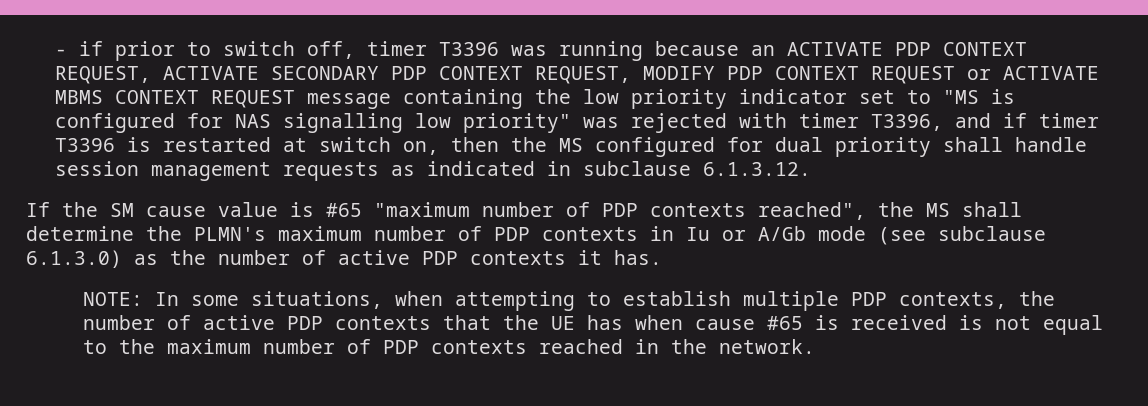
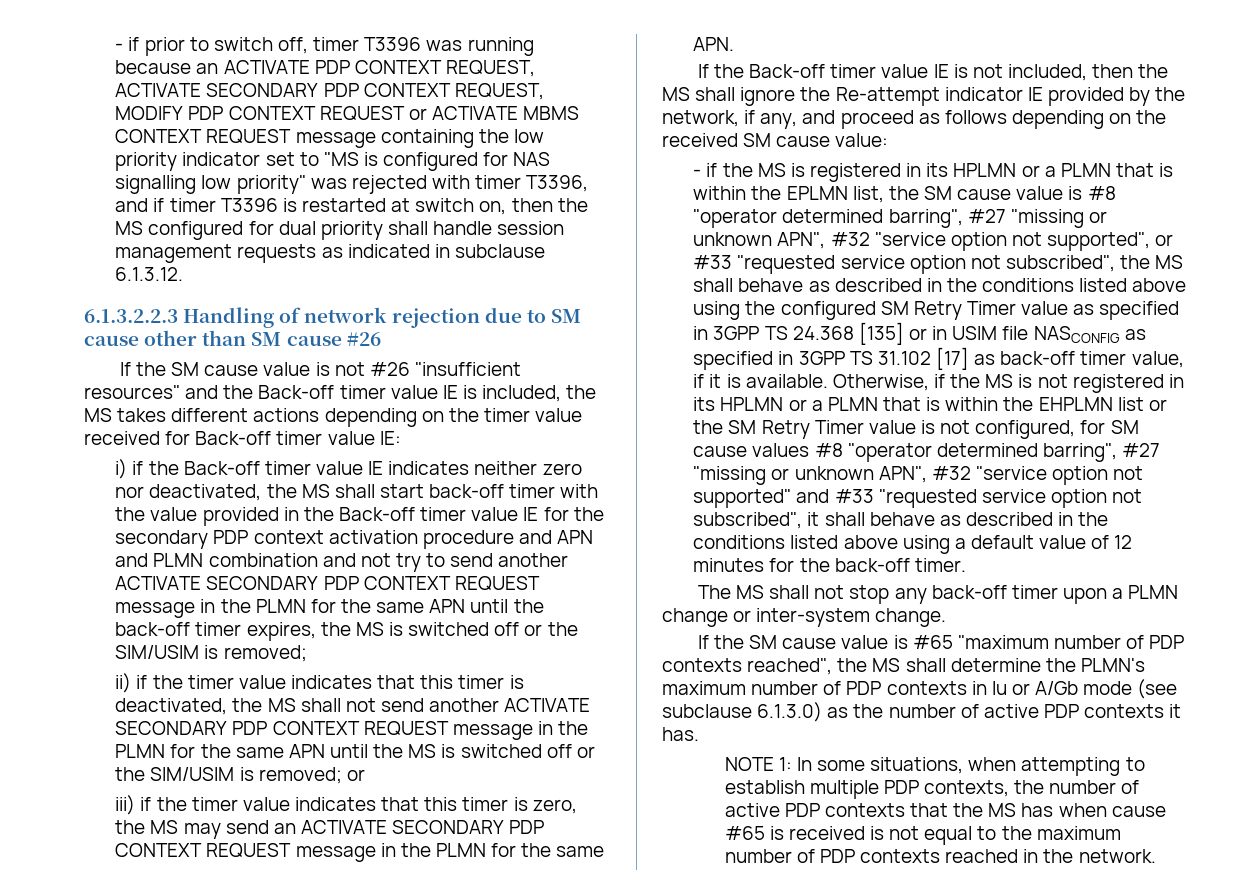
+ 6.1.3.2.2.3 Handling of network rejection due to SM cause other than SM cause #26
+ If the SM cause value is not #26 "insufficient resources" and the Back-off timer value IE is included, the MS takes different actions depending on the timer value received for Back-off timer value IE:
+ i) if the Back-off timer value IE indicates neither zero nor deactivated, the MS shall start back-off timer with the value provided in the Back-off timer value IE for the secondary PDP context activation procedure and APN and PLMN combination and not try to send another ACTIVATE SECONDARY PDP CONTEXT REQUEST message in the PLMN for the same APN until the back-off timer expires, the MS is switched off or the SIM/USIM is removed;
+ ii) if the timer value indicates that this timer is deactivated, the MS shall not send another ACTIVATE SECONDARY PDP CONTEXT REQUEST message in the PLMN for the same APN until the MS is switched off or the SIM/USIM is removed; or
+ iii) if the timer value indicates that this timer is zero, the MS may send an ACTIVATE SECONDARY PDP CONTEXT REQUEST message in the PLMN for the same APN.
+ If the Back-off timer value IE is not included, then the MS shall ignore the Re-attempt indicator IE provided by the network, if any, and proceed as follows depending on the received SM cause value:
+ - if the MS is registered in its HPLMN or a PLMN that is within the EPLMN list, the SM cause value is #8 "operator determined barring", #27 "missing or unknown APN", #32 "service option not supported", or #33 "requested service option not subscribed", the MS shall behave as described in the conditions listed above using the configured SM Retry Timer value as specified in 3GPP TS 24.368 [135] or in USIM file NASCONFIG as specified in 3GPP TS 31.102 [17] as back-off timer value, if it is available. Otherwise, if the MS is not registered in its HPLMN or a PLMN that is within the EHPLMN list or the SM Retry Timer value is not configured, for SM cause values #8 "operator determined barring", #27 "missing or unknown APN", #32 "service option not supported" and #33 "requested service option not subscribed", it shall behave as described in the conditions listed above using a default value of 12 minutes for the back-off timer.
+ The MS shall not stop any back-off timer upon a PLMN change or inter-system change.
- NOTE: In some situations, when attempting to establish multiple PDP contexts, the number of active PDP contexts that the UE has when cause #65 is received is not equal to the maximum number of PDP contexts reached in the network.
+ NOTE 1: In some situations, when attempting to establish multiple PDP contexts, the number of active PDP contexts that the MS has when cause #65 is received is not equal to the maximum number of PDP contexts reached in the network.

